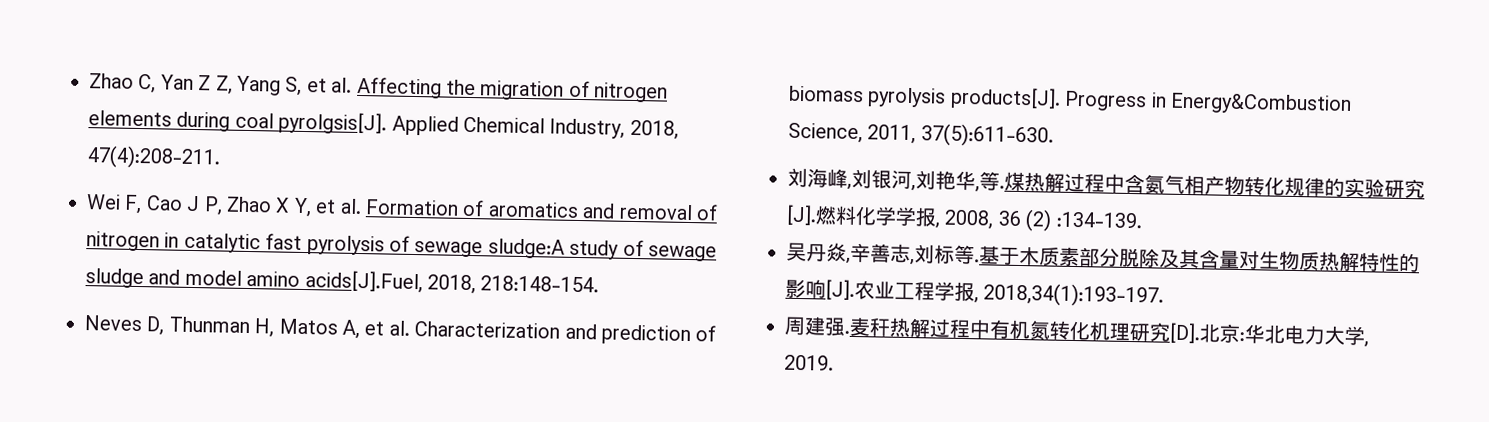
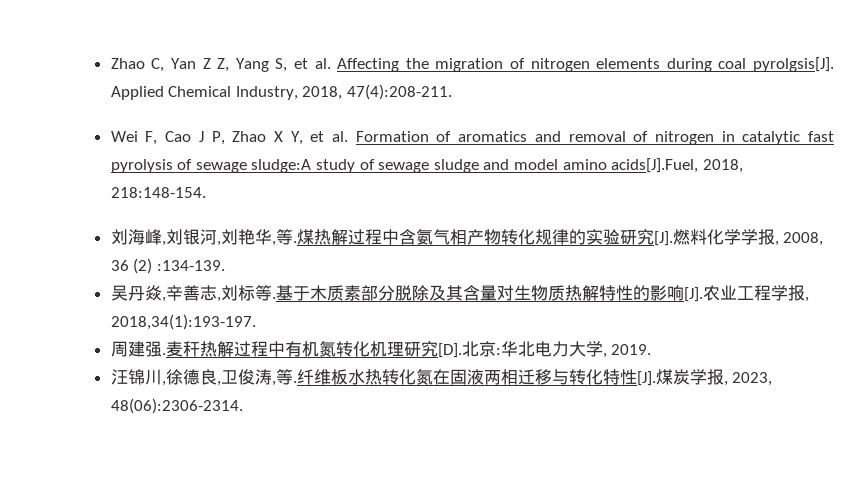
- Neves D, Thunman H, Matos A, et al. Characterization and prediction of biomass pyrolysis products[J]. Progress in Energy&Combustion Science, 2011, 37(5):611-630.
+ 汪锦川,徐德良,卫俊涛,等.纤维板水热转化氮在固液两相迁移与转化特性[J].煤炭学报, 2023, 48(06):2306-2314.

